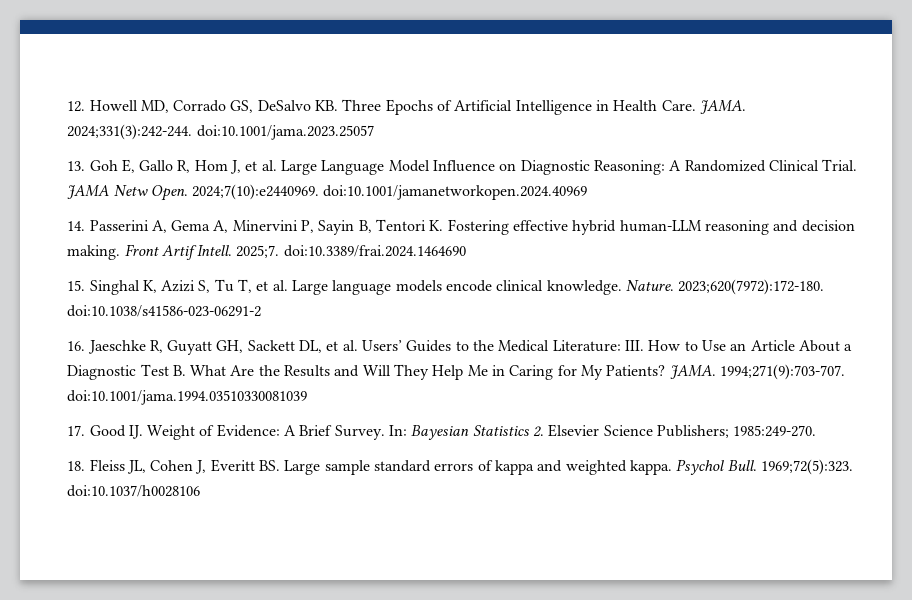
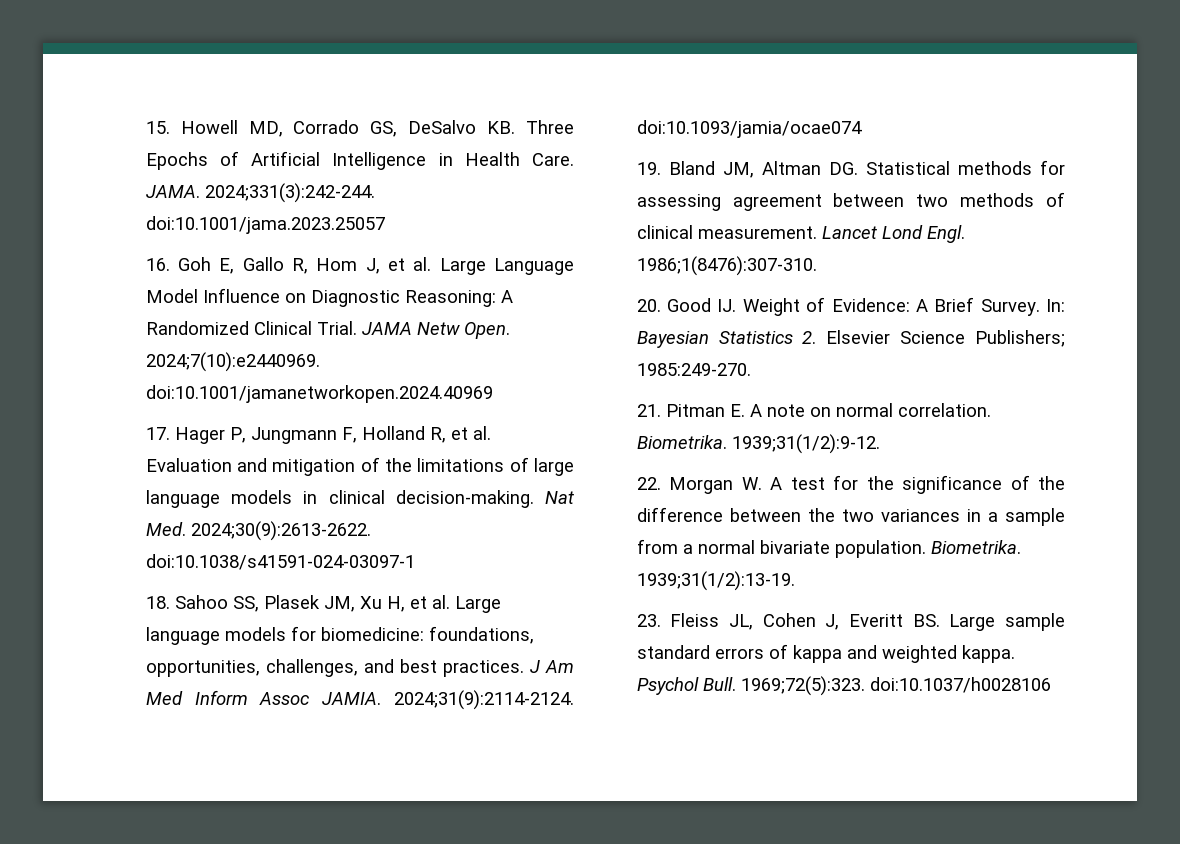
- 12. Howell MD, Corrado GS, DeSalvo KB. Three Epochs of Artificial Intelligence in Health Care.
+ 15. Howell MD, Corrado GS, DeSalvo KB. Three Epochs of Artificial Intelligence in Health Care.
- 13. Goh E, Gallo R, Hom J, et al. Large Language Model Influence on Diagnostic Reasoning: A Randomized Clinical Trial.
+ 16. Goh E, Gallo R, Hom J, et al. Large Language Model Influence on Diagnostic Reasoning: A Randomized Clinical Trial.
- 14. Passerini A, Gema A, Minervini P, Sayin B, Tentori K. Fostering effective hybrid human-LLM reasoning and decision making. Front Artif Intell. 2025;7. doi:10.3389/frai.2024.1464690
- 15. Singhal K, Azizi S, Tu T, et al. Large language models encode clinical knowledge. Nature. 2023;620(7972):172-180. doi:10.1038/s41586-023-06291-2
- 16. Jaeschke R, Guyatt GH, Sackett DL, et al. Users’ Guides to the Medical Literature: III. How to Use an Article About a Diagnostic Test B. What Are the Results and Will They Help Me in Caring for My Patients? JAMA. 1994;271(9):703-707. doi:10.1001/jama.1994.03510330081039
- 17. Good IJ. Weight of Evidence: A Brief Survey.
+ 17. Hager P, Jungmann F, Holland R, et al. Evaluation and mitigation of the limitations of large language models in clinical decision-making. Nat Med. 2024;30(9):2613-2622. doi:10.1038/s41591-024-03097-1
+ 18. Sahoo SS, Plasek JM, Xu H, et al. Large language models for biomedicine: foundations, opportunities, challenges, and best practices. J Am Med Inform Assoc JAMIA. 2024;31(9):2114-2124. doi:10.1093/jamia/ocae074
+ 19. Bland JM, Altman DG. Statistical methods for assessing agreement between two methods of clinical measurement. Lancet Lond Engl. 1986;1(8476):307-310.
+ 20. Good IJ. Weight of Evidence: A Brief Survey.
- 18. Fleiss JL, Cohen J, Everitt BS. Large sample standard errors of kappa and weighted kappa.
+ 21. Pitman E. A note on normal correlation. Biometrika. 1939;31(1/2):9-12.
+ 22. Morgan W. A test for the significance of the difference between the two variances in a sample from a normal bivariate population. Biometrika. 1939;31(1/2):13-19.
+ 23. Fleiss JL, Cohen J, Everitt BS. Large sample standard errors of kappa and weighted kappa.

